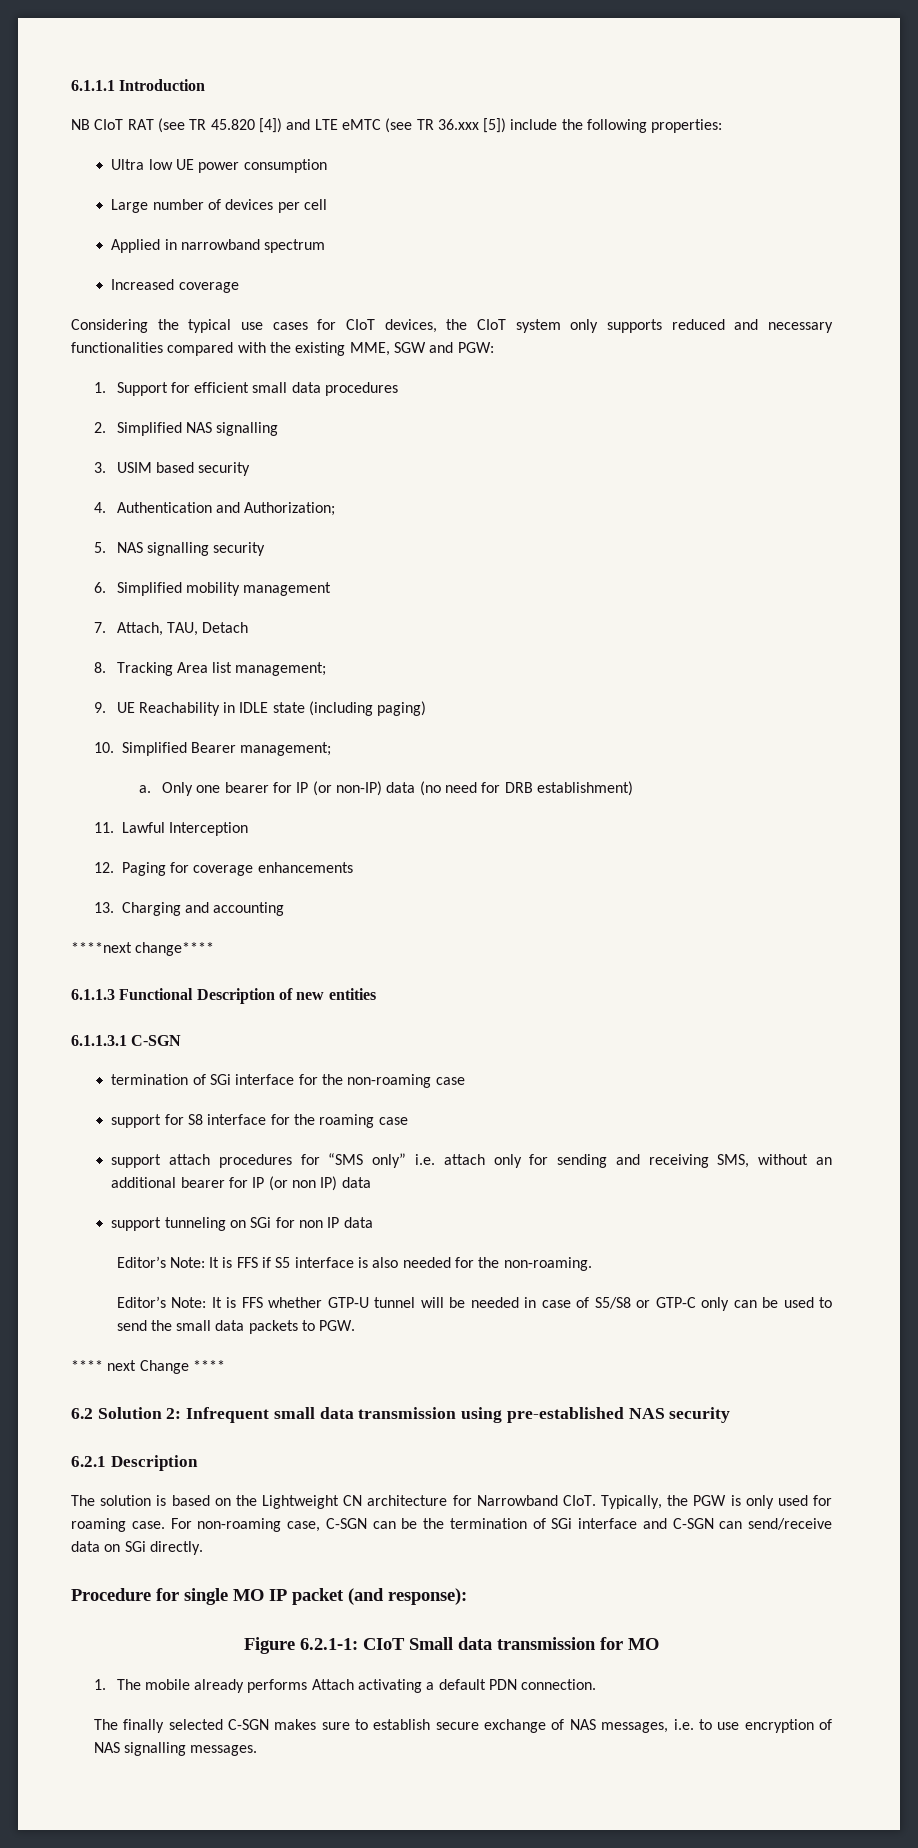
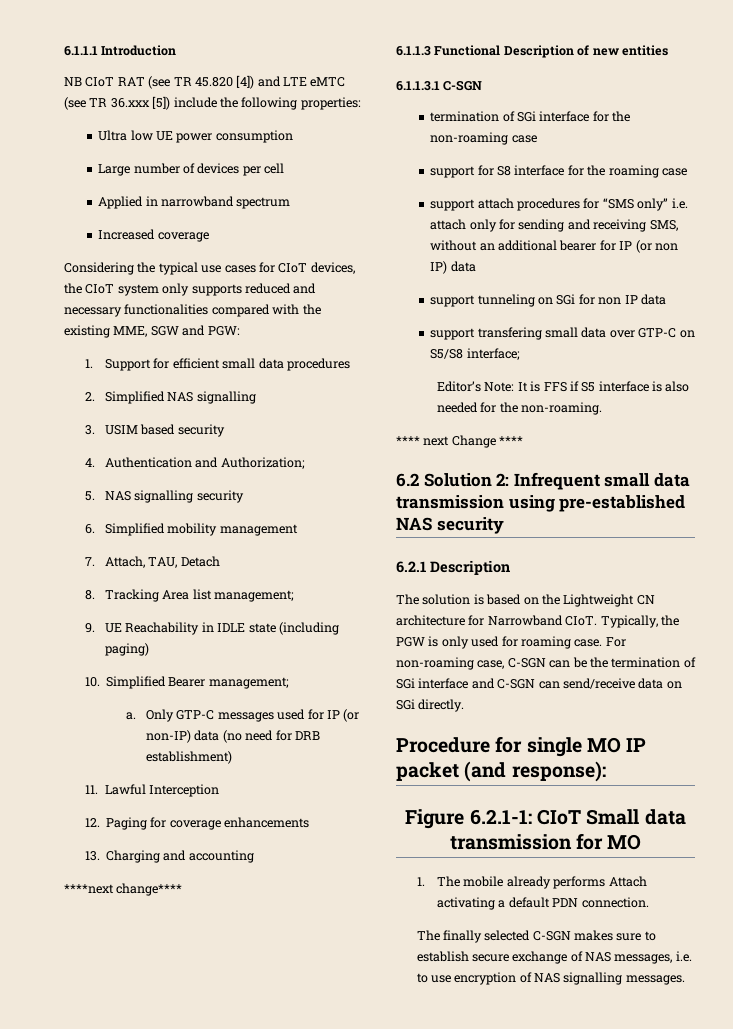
- Only one bearer for IP (or non-IP) data (no need for DRB establishment)
+ Only GTP-C messages used for IP (or non-IP) data (no need for DRB establishment)
+ support transfering small data over GTP-C on S5/S8 interface;
- Editor’s Note: It is FFS whether GTP-U tunnel will be needed in case of S5/S8 or GTP-C only can be used to send the small data packets to PGW.

